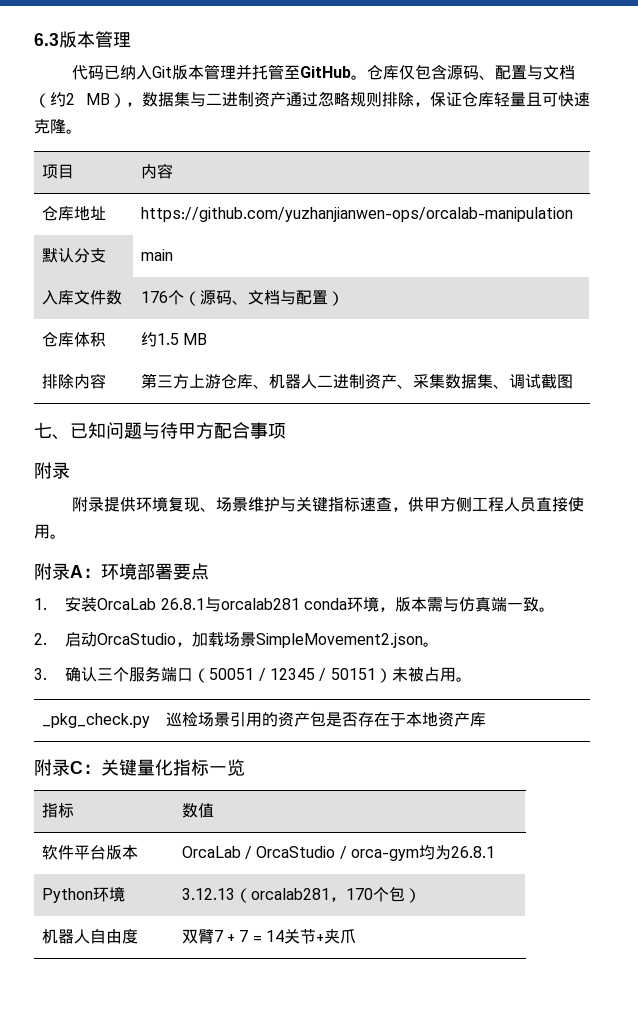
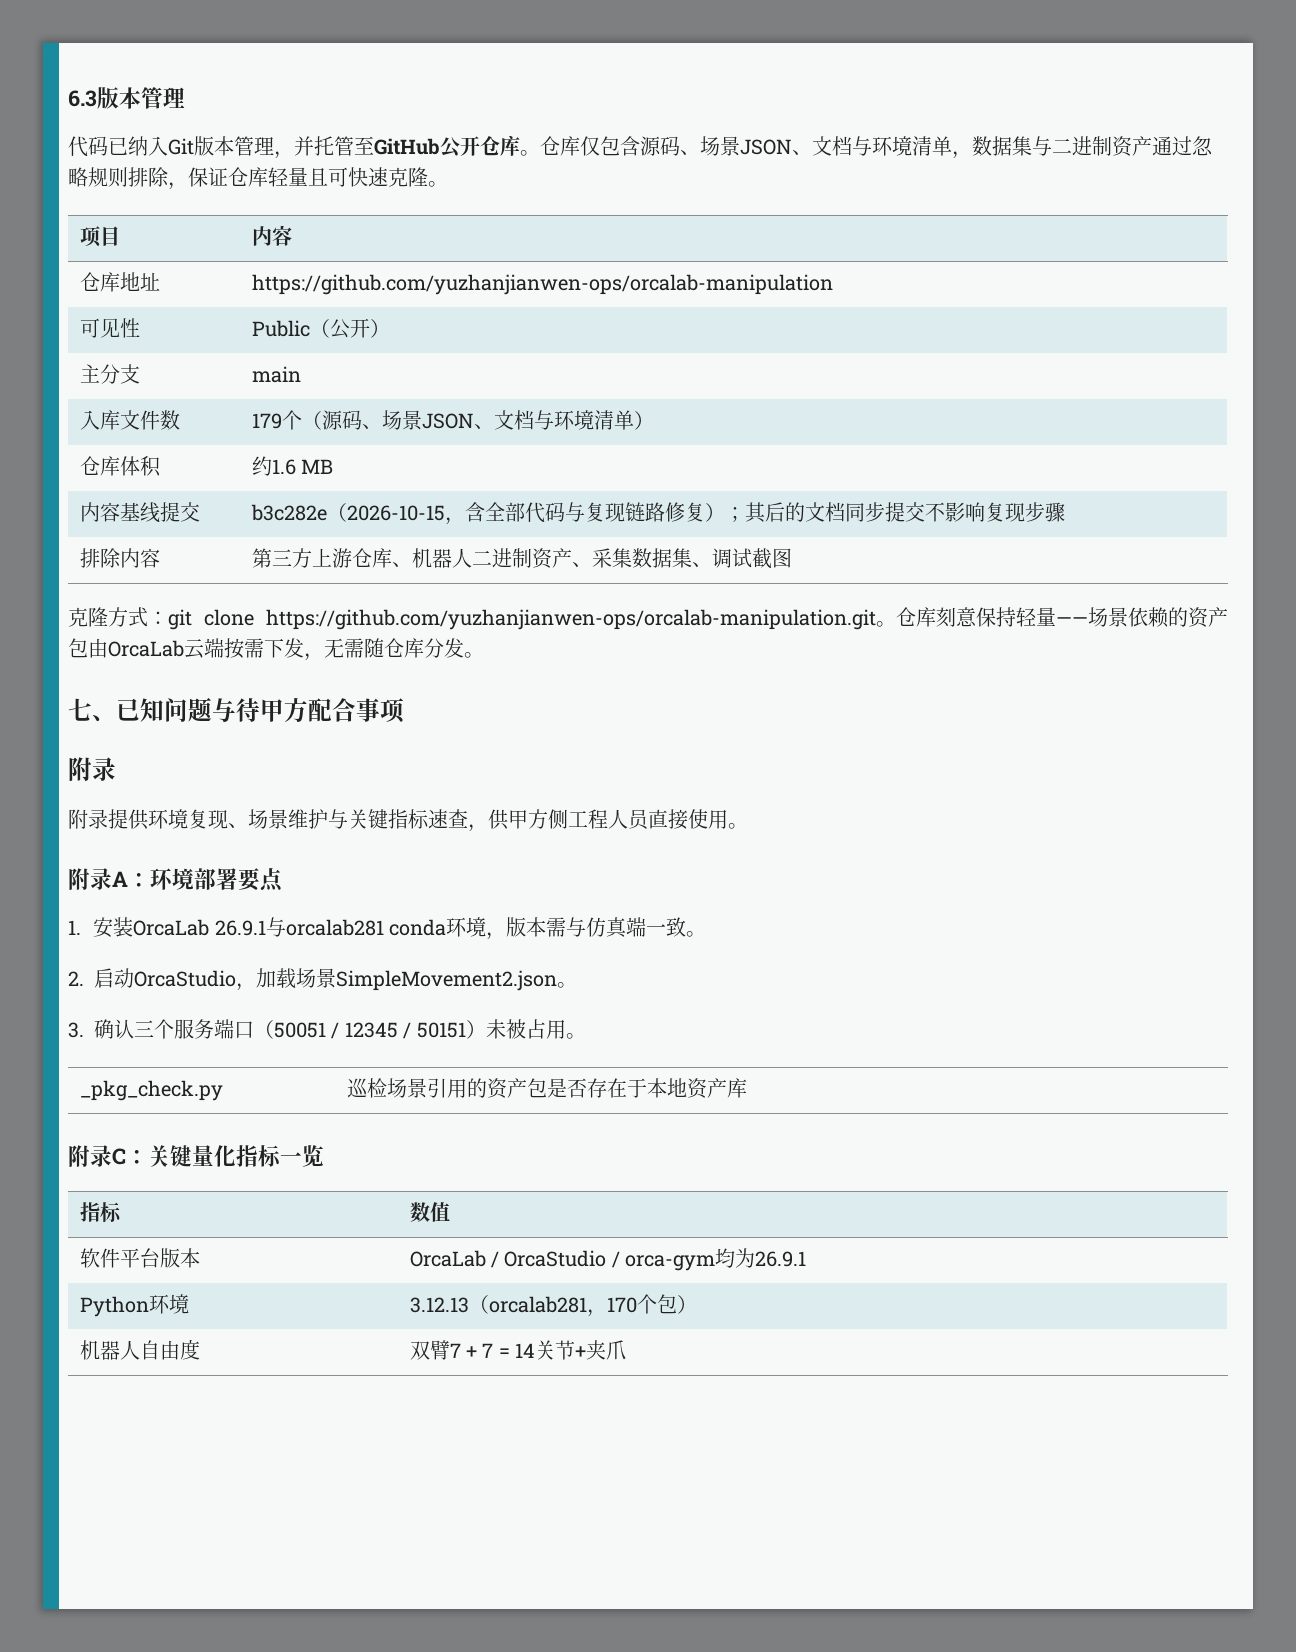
- 代码已纳入Git版本管理并托管至GitHub。
+ 代码已纳入Git版本管理，并托管至GitHub公开仓库。
- 仓库仅包含源码、配置与文档（约2 MB），数据集与二进制资产通过忽略规则排除，保证仓库轻量且可快速克隆。
+ 仓库仅包含源码、场景JSON、文档与环境清单，数据集与二进制资产通过忽略规则排除，保证仓库轻量且可快速克隆。
- 默认分支 | main
+ 可见性 | Public（公开）
+ 主分支 | main
- 入库文件数 | 176个（源码、文档与配置）
+ 入库文件数 | 179个（源码、场景JSON、文档与环境清单）
- 仓库体积 | 约1.5 MB
+ 仓库体积 | 约1.6 MB
+ 内容基线提交 | b3c282e（2026-10-15，含全部代码与复现链路修复）；其后的文档同步提交不影响复现步骤
+ 克隆方式：git clone https://github.com/yuzhanjianwen-ops/orcalab-manipulation.git。仓库刻意保持轻量——场景依赖的资产包由OrcaLab云端按需下发，无需随仓库分发。
- 1.安装OrcaLab 26.8.1与orcalab281 conda环境，版本需与仿真端一致。
+ 1.安装OrcaLab 26.9.1与orcalab281 conda环境，版本需与仿真端一致。
- 软件平台版本 | OrcaLab / OrcaStudio / orca-gym均为26.8.1
+ 软件平台版本 | OrcaLab / OrcaStudio / orca-gym均为26.9.1

